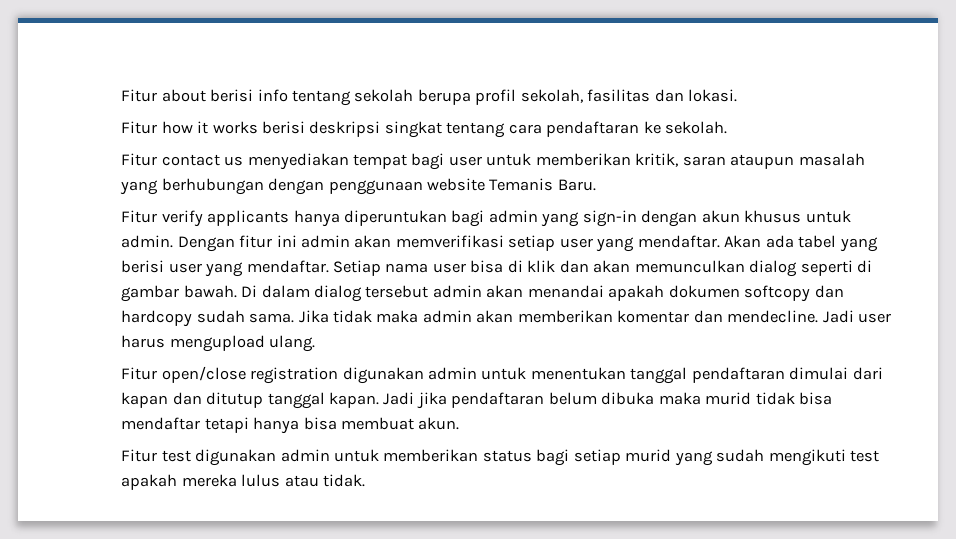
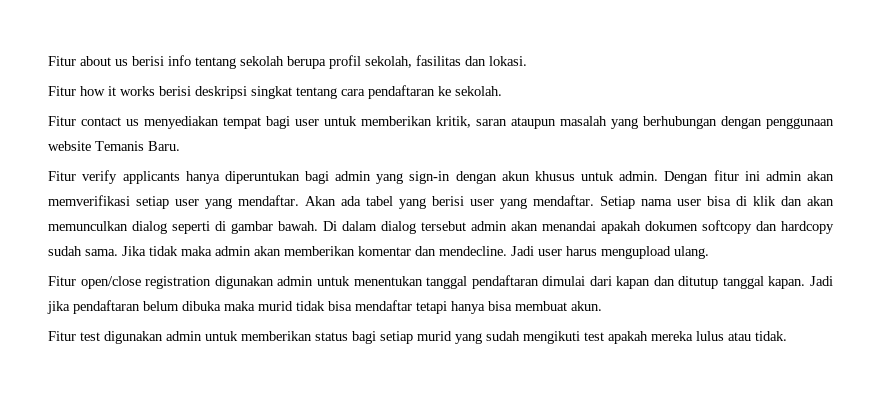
- Fitur about berisi info tentang sekolah berupa profil sekolah, fasilitas dan lokasi.
+ Fitur about us berisi info tentang sekolah berupa profil sekolah, fasilitas dan lokasi.

